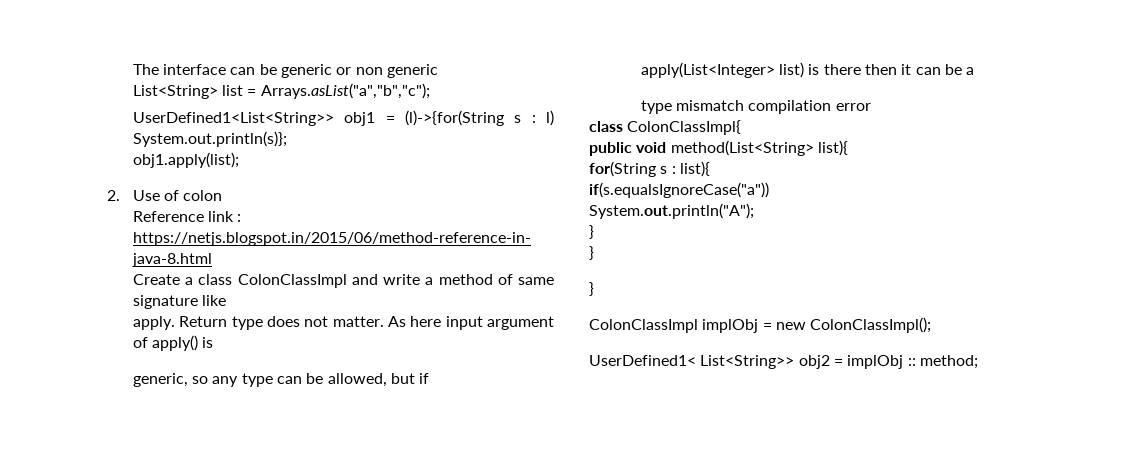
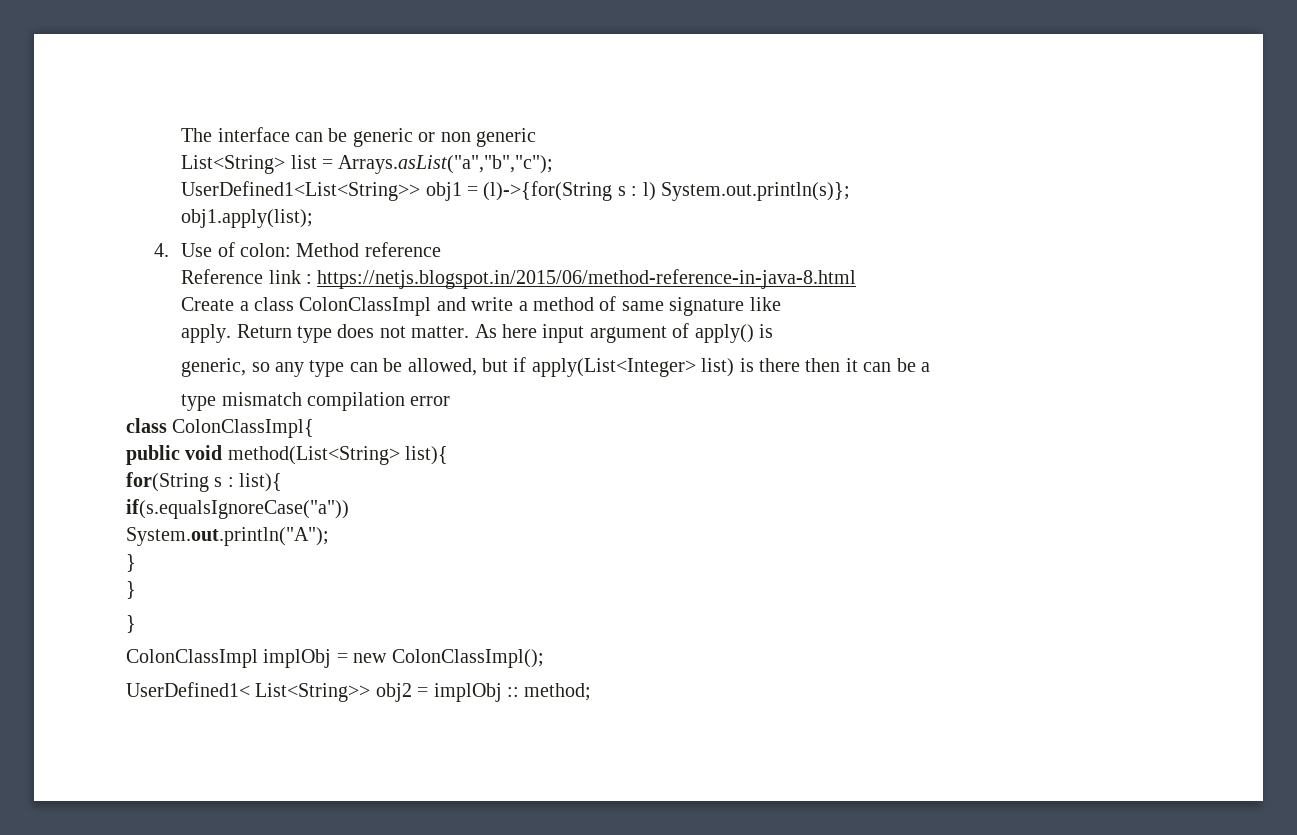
- 2. Use of colon
+ 4. Use of colon: Method reference

